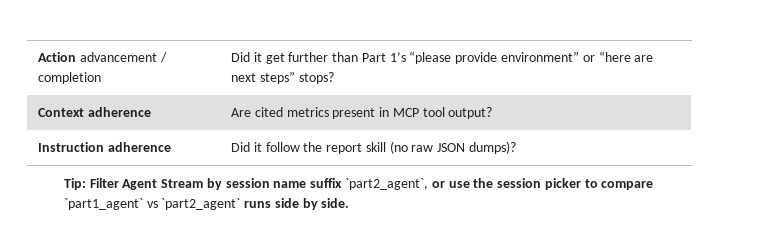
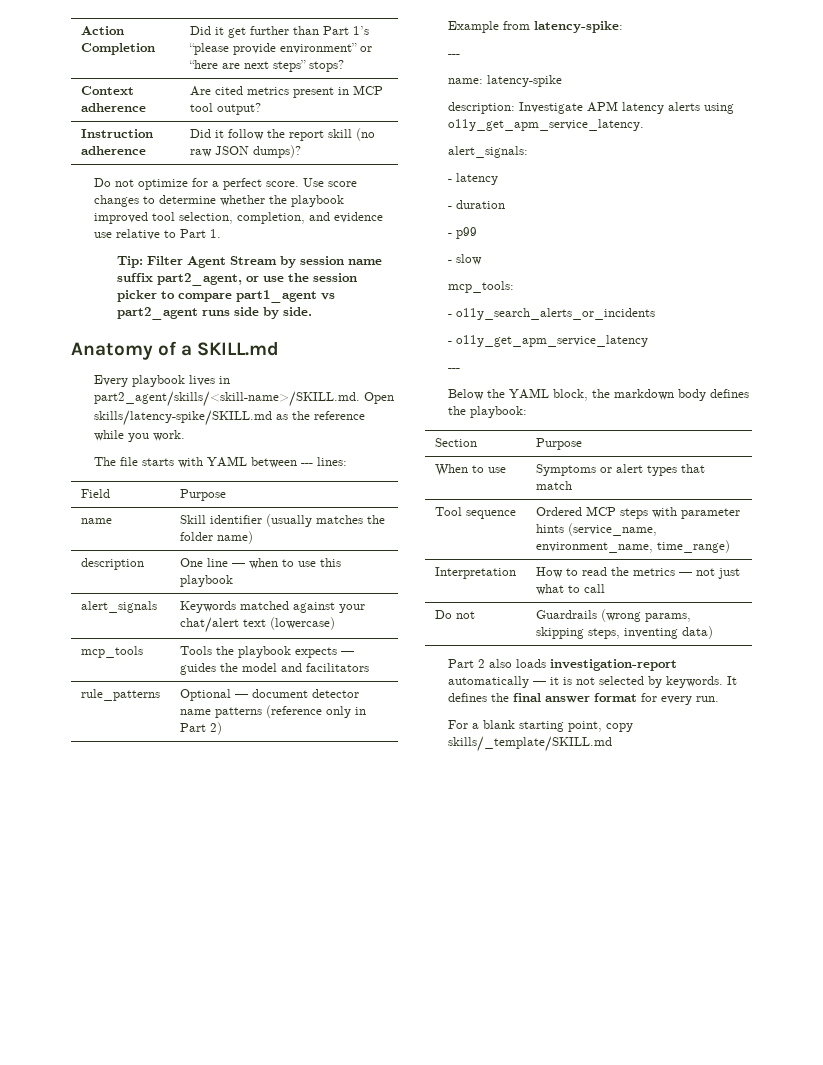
- Action advancement / completion | Did it get further than Part 1’s “please provide environment” or “here are next steps” stops?
+ Action Completion | Did it get further than Part 1’s “please provide environment” or “here are next steps” stops?
+ Do not optimize for a perfect score. Use score changes to determine whether the playbook improved tool selection, completion, and evidence use relative to Part 1.
- Tip: Filter Agent Stream by session name suffix `part2_agent`, or use the session picker to compare `part1_agent` vs `part2_agent` runs side by side.
+ Tip: Filter Agent Stream by session name suffix part2_agent, or use the session picker to compare part1_agent vs part2_agent runs side by side.
+ Anatomy of a SKILL.md
+ Every playbook lives in part2_agent/skills/<skill-name>/SKILL.md. Open skills/latency-spike/SKILL.md as the reference while you work.
+ The file starts with YAML between --- lines:
+ Field | Purpose
+ name | Skill identifier (usually matches the folder name)
+ description | One line — when to use this playbook
+ alert_signals | Keywords matched against your chat/alert text (lowercase)
+ mcp_tools | Tools the playbook expects — guides the model and facilitators
+ rule_patterns | Optional — document detector name patterns (reference only in Part 2)
+ Example from latency-spike:
+ ---
+ name: latency-spike
+ description: Investigate APM latency alerts using o11y_get_apm_service_latency.
+ alert_signals:
+ - latency
+ - duration
+ - p99
+ - slow
+ mcp_tools:
+ - o11y_search_alerts_or_incidents
+ - o11y_get_apm_service_latency
+ ---
+ Below the YAML block, the markdown body defines the playbook:
+ Section | Purpose
+ When to use | Symptoms or alert types that match
+ Tool sequence | Ordered MCP steps with parameter hints (service_name, environment_name, time_range)
+ Interpretation | How to read the metrics — not just what to call
+ Do not | Guardrails (wrong params, skipping steps, inventing data)
+ Part 2 also loads investigation-report automatically — it is not selected by keywords. It defines the final answer format for every run.
+ For a blank starting point, copy skills/_template/SKILL.md

